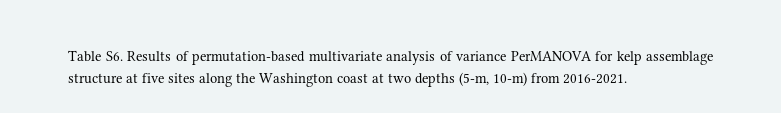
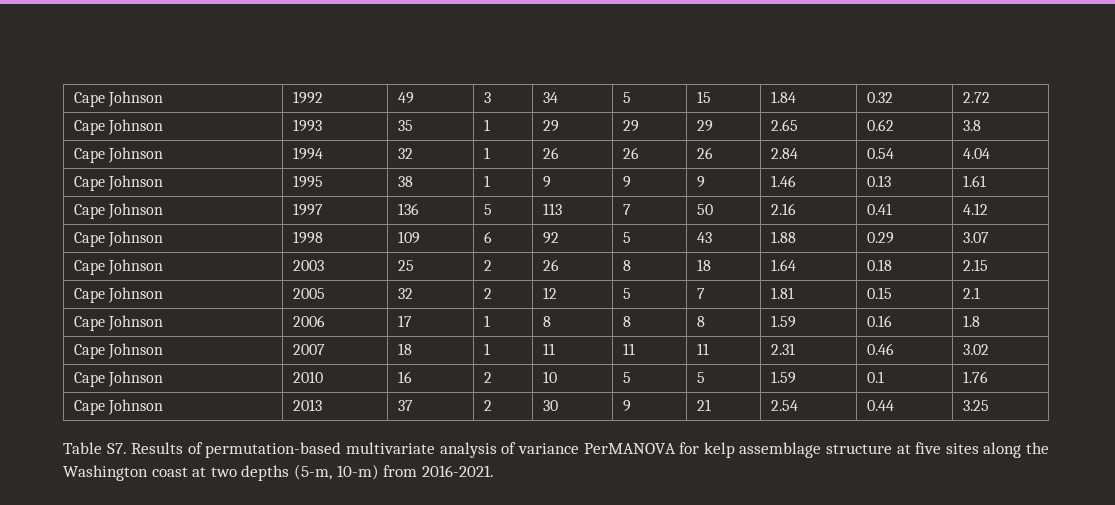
- Table S6. Results of permutation-based multivariate analysis of variance PerMANOVA for kelp assemblage structure at five sites along the Washington coast at two depths (5-m, 10-m) from 2016-2021.
+ Cape Johnson | 1992 | 49 | 3 | 34 | 5 | 15 | 1.84 | 0.32 | 2.72
+ Cape Johnson | 1993 | 35 | 1 | 29 | 29 | 29 | 2.65 | 0.62 | 3.8
+ Cape Johnson | 1994 | 32 | 1 | 26 | 26 | 26 | 2.84 | 0.54 | 4.04
+ Cape Johnson | 1995 | 38 | 1 | 9 | 9 | 9 | 1.46 | 0.13 | 1.61
+ Cape Johnson | 1997 | 136 | 5 | 113 | 7 | 50 | 2.16 | 0.41 | 4.12
+ Cape Johnson | 1998 | 109 | 6 | 92 | 5 | 43 | 1.88 | 0.29 | 3.07
+ Cape Johnson | 2003 | 25 | 2 | 26 | 8 | 18 | 1.64 | 0.18 | 2.15
+ Cape Johnson | 2005 | 32 | 2 | 12 | 5 | 7 | 1.81 | 0.15 | 2.1
+ Cape Johnson | 2006 | 17 | 1 | 8 | 8 | 8 | 1.59 | 0.16 | 1.8
+ Cape Johnson | 2007 | 18 | 1 | 11 | 11 | 11 | 2.31 | 0.46 | 3.02
+ Cape Johnson | 2010 | 16 | 2 | 10 | 5 | 5 | 1.59 | 0.1 | 1.76
+ Cape Johnson | 2013 | 37 | 2 | 30 | 9 | 21 | 2.54 | 0.44 | 3.25
+ Table S7. Results of permutation-based multivariate analysis of variance PerMANOVA for kelp assemblage structure at five sites along the Washington coast at two depths (5-m, 10-m) from 2016-2021.

